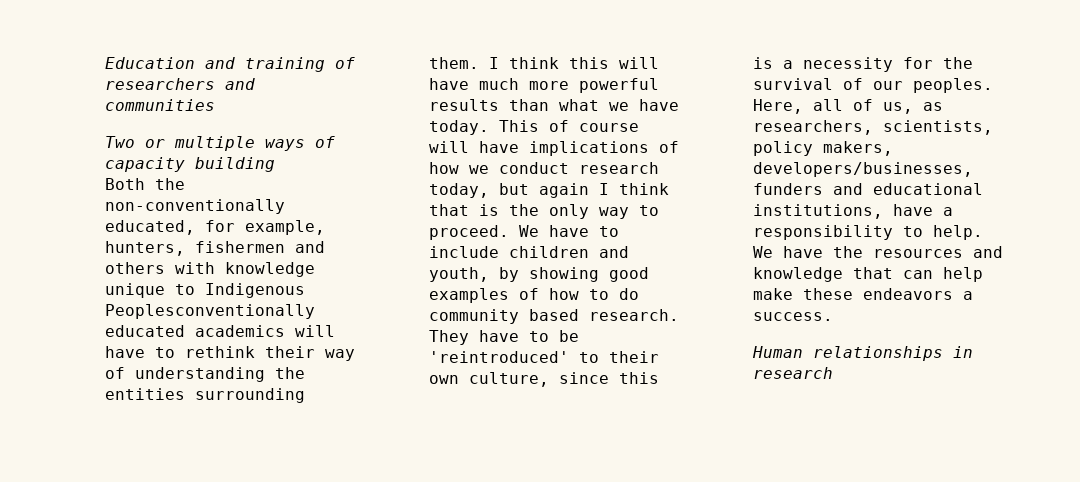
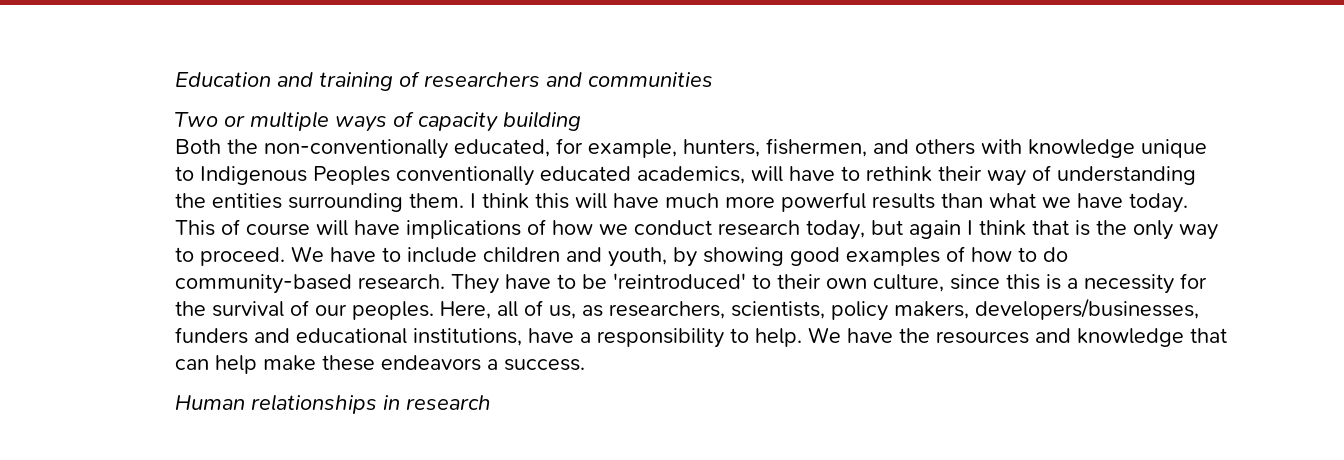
- Both the non-conventionally educated, for example, hunters, fishermen and others with knowledge unique to Indigenous Peoplesconventionally educated academics will have to rethink their way of understanding the entities surrounding them.
+ Both the non-conventionally educated, for example, hunters, fishermen, and others with knowledge unique to Indigenous Peoples conventionally educated academics, will have to rethink their way of understanding the entities surrounding them.
- We have to include children and youth, by showing good examples of how to do community based research.
+ We have to include children and youth, by showing good examples of how to do community-based research.

